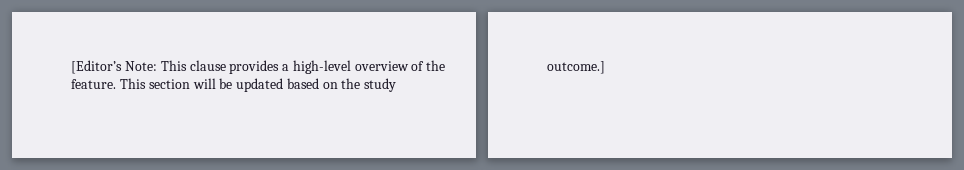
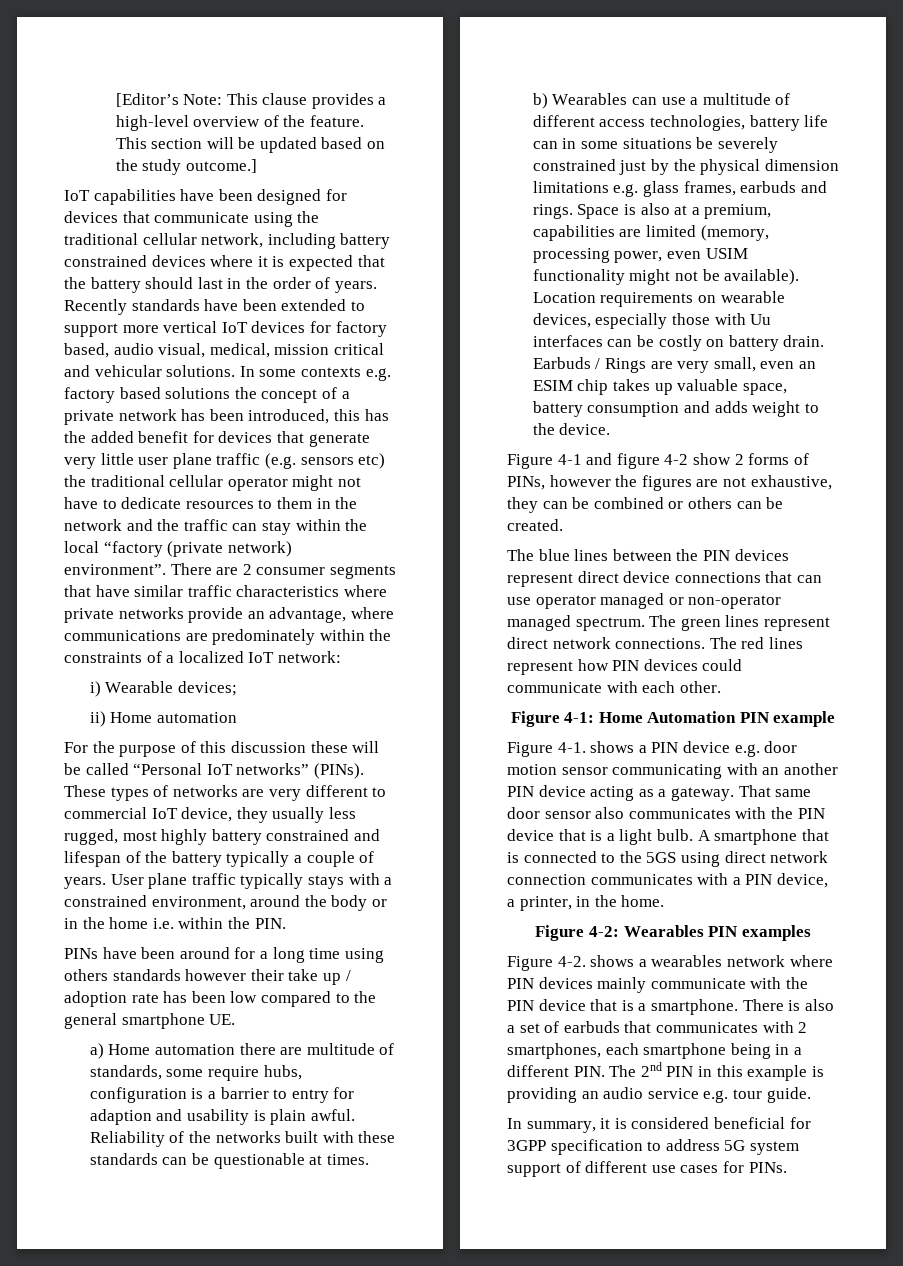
+ IoT capabilities have been designed for devices that communicate using the traditional cellular network, including battery constrained devices where it is expected that the battery should last in the order of years. Recently standards have been extended to support more vertical IoT devices for factory based, audio visual, medical, mission critical and vehicular solutions. In some contexts e.g. factory based solutions the concept of a private network has been introduced, this has the added benefit for devices that generate very little user plane traffic (e.g. sensors etc) the traditional cellular operator might not have to dedicate resources to them in the network and the traffic can stay within the local “factory (private network) environment”. There are 2 consumer segments that have similar traffic characteristics where private networks provide an advantage, where communications are predominately within the constraints of a localized IoT network:
+ i) Wearable devices;
+ ii) Home automation
+ For the purpose of this discussion these will be called “Personal IoT networks” (PINs). These types of networks are very different to commercial IoT device, they usually less rugged, most highly battery constrained and lifespan of the battery typically a couple of years. User plane traffic typically stays with a constrained environment, around the body or in the home i.e. within the PIN.
+ PINs have been around for a long time using others standards however their take up / adoption rate has been low compared to the general smartphone UE.
+ a) Home automation there are multitude of standards, some require hubs, configuration is a barrier to entry for adaption and usability is plain awful. Reliability of the networks built with these standards can be questionable at times.
+ b) Wearables can use a multitude of different access technologies, battery life can in some situations be severely constrained just by the physical dimension limitations e.g. glass frames, earbuds and rings. Space is also at a premium, capabilities are limited (memory, processing power, even USIM functionality might not be available). Location requirements on wearable devices, especially those with Uu interfaces can be costly on battery drain. Earbuds / Rings are very small, even an ESIM chip takes up valuable space, battery consumption and adds weight to the device.
+ Figure 4-1 and figure 4-2 show 2 forms of PINs, however the figures are not exhaustive, they can be combined or others can be created.
+ The blue lines between the PIN devices represent direct device connections that can use operator managed or non-operator managed spectrum. The green lines represent direct network connections. The red lines represent how PIN devices could communicate with each other.
+ Figure 4-1: Home Automation PIN example
+ Figure 4-1. shows a PIN device e.g. door motion sensor communicating with an another PIN device acting as a gateway. That same door sensor also communicates with the PIN device that is a light bulb. A smartphone that is connected to the 5GS using direct network connection communicates with a PIN device, a printer, in the home.
+ Figure 4-2: Wearables PIN examples
+ Figure 4-2. shows a wearables network where PIN devices mainly communicate with the PIN device that is a smartphone. There is also a set of earbuds that communicates with 2 smartphones, each smartphone being in a different PIN. The 2nd PIN in this example is providing an audio service e.g. tour guide.
+ In summary, it is considered beneficial for 3GPP specification to address 5G system support of different use cases for PINs.

